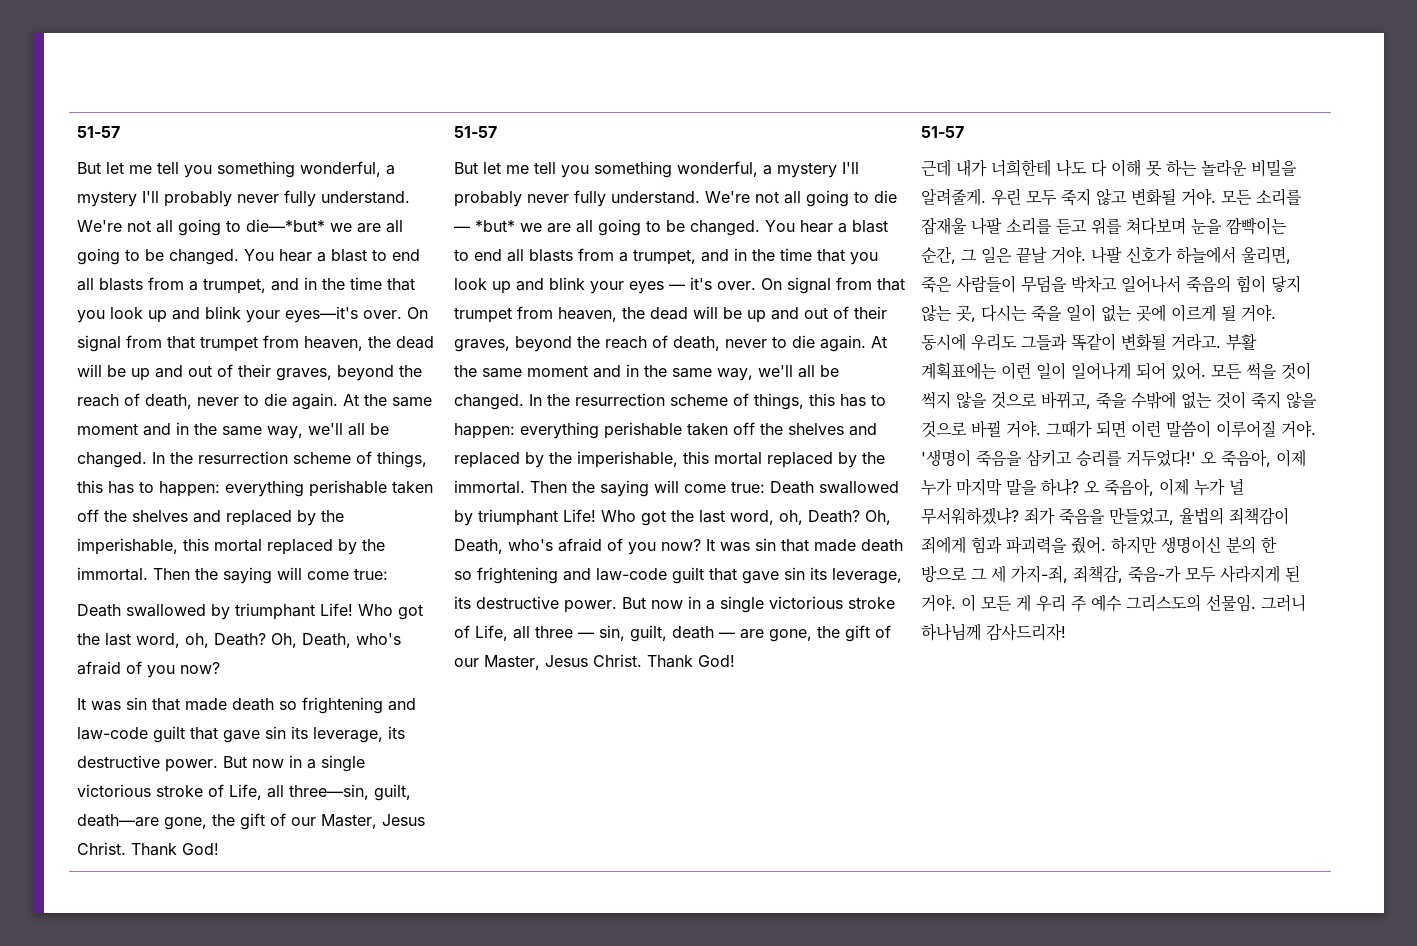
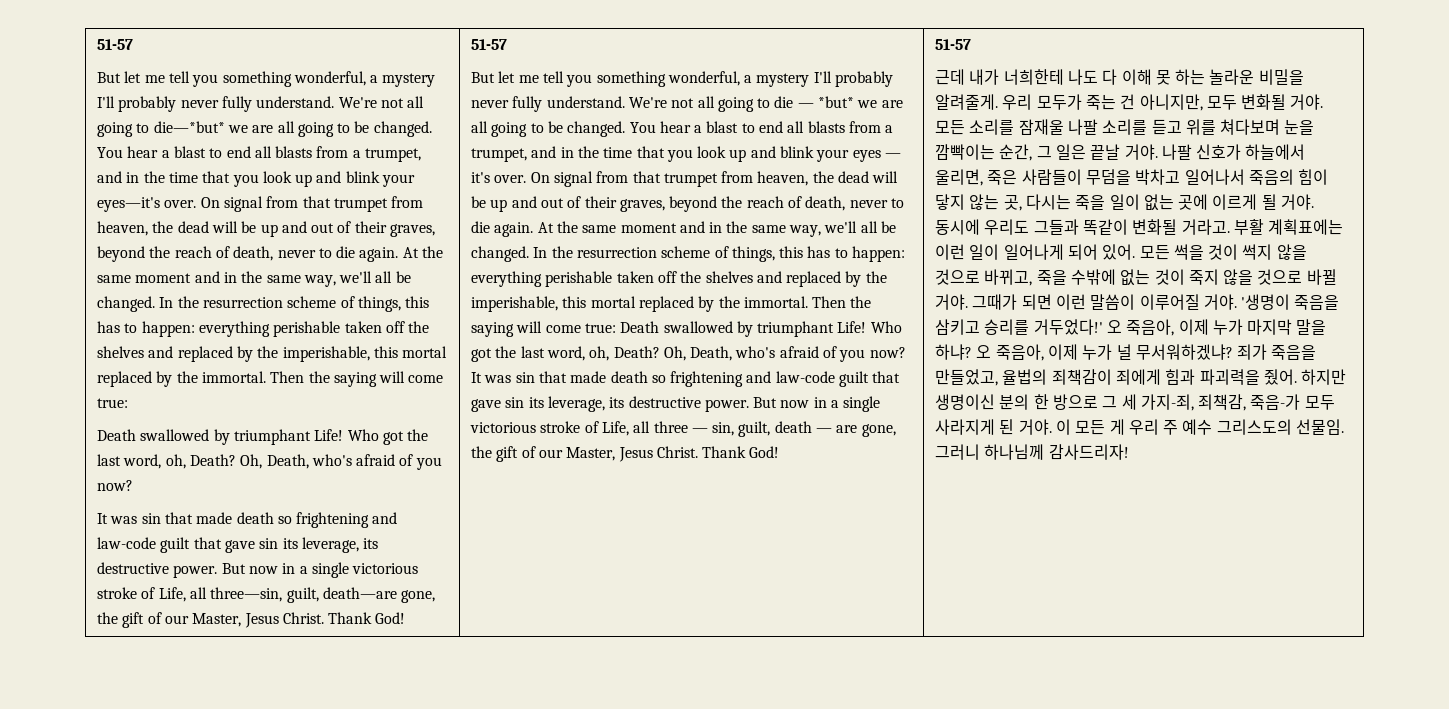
- 우린 모두 죽지 않고 변화될 거야.
+ 우리 모두가 죽는 건 아니지만, 모두 변화될 거야.

